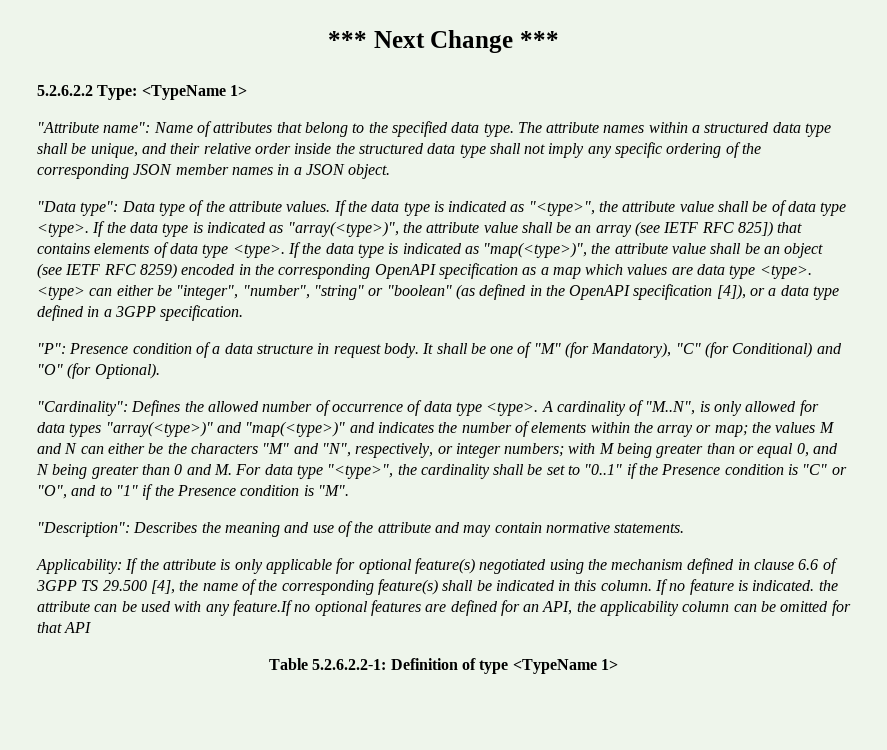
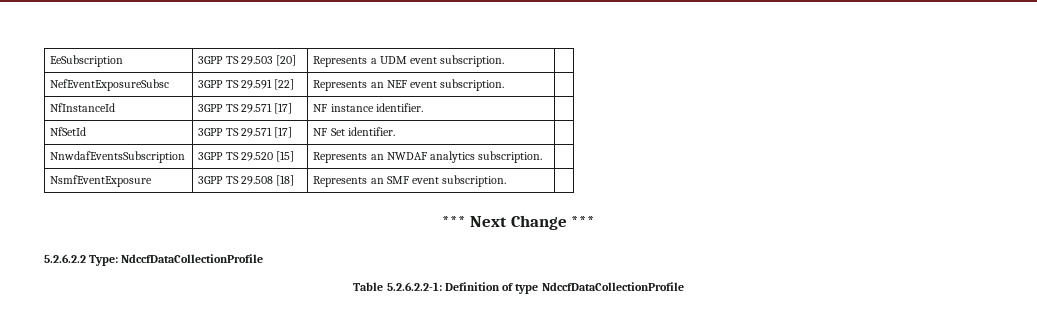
+ EeSubscription | 3GPP TS 29.503 [20] | Represents a UDM event subscription. |
+ NefEventExposureSubsc | 3GPP TS 29.591 [22] | Represents an NEF event subscription. |
+ NfInstanceId | 3GPP TS 29.571 [17] | NF instance identifier. |
+ NfSetId | 3GPP TS 29.571 [17] | NF Set identifier. |
+ NnwdafEventsSubscription | 3GPP TS 29.520 [15] | Represents an NWDAF analytics subscription. |
+ NsmfEventExposure | 3GPP TS 29.508 [18] | Represents an SMF event subscription. |
- 5.2.6.2.2 Type: <TypeName 1>
- "Attribute name": Name of attributes that belong to the specified data type. The attribute names within a structured data type shall be unique, and their relative order inside the structured data type shall not imply any specific ordering of the corresponding JSON member names in a JSON object.
- "Data type": Data type of the attribute values. If the data type is indicated as "<type>", the attribute value shall be of data type <type>. If the data type is indicated as "array(<type>)", the attribute value shall be an array (see IETF RFC 825]) that contains elements of data type <type>. If the data type is indicated as "map(<type>)", the attribute value shall be an object (see IETF RFC 8259) encoded in the corresponding OpenAPI specification as a map which values are data type <type>. <type> can either be "integer", "number", "string" or "boolean" (as defined in the OpenAPI specification [4]), or a data type defined in a 3GPP specification.
- "P": Presence condition of a data structure in request body. It shall be one of "M" (for Mandatory), "C" (for Conditional) and "O" (for Optional).
- "Cardinality": Defines the allowed number of occurrence of data type <type>. A cardinality of "M..N", is only allowed for data types "array(<type>)" and "map(<type>)" and indicates the number of elements within the array or map; the values M and N can either be the characters "M" and "N", respectively, or integer numbers; with M being greater than or equal 0, and N being greater than 0 and M. For data type "<type>", the cardinality shall be set to "0..1" if the Presence condition is "C" or "O", and to "1" if the Presence condition is "M".
- "Description": Describes the meaning and use of the attribute and may contain normative statements.
- Applicability: If the attribute is only applicable for optional feature(s) negotiated using the mechanism defined in clause 6.6 of 3GPP TS 29.500 [4], the name of the corresponding feature(s) shall be indicated in this column. If no feature is indicated. the attribute can be used with any feature.If no optional features are defined for an API, the applicability column can be omitted for that API
+ 5.2.6.2.2 Type: NdccfDataCollectionProfile
- Table 5.2.6.2.2-1: Definition of type <TypeName 1>
+ Table 5.2.6.2.2-1: Definition of type NdccfDataCollectionProfile

